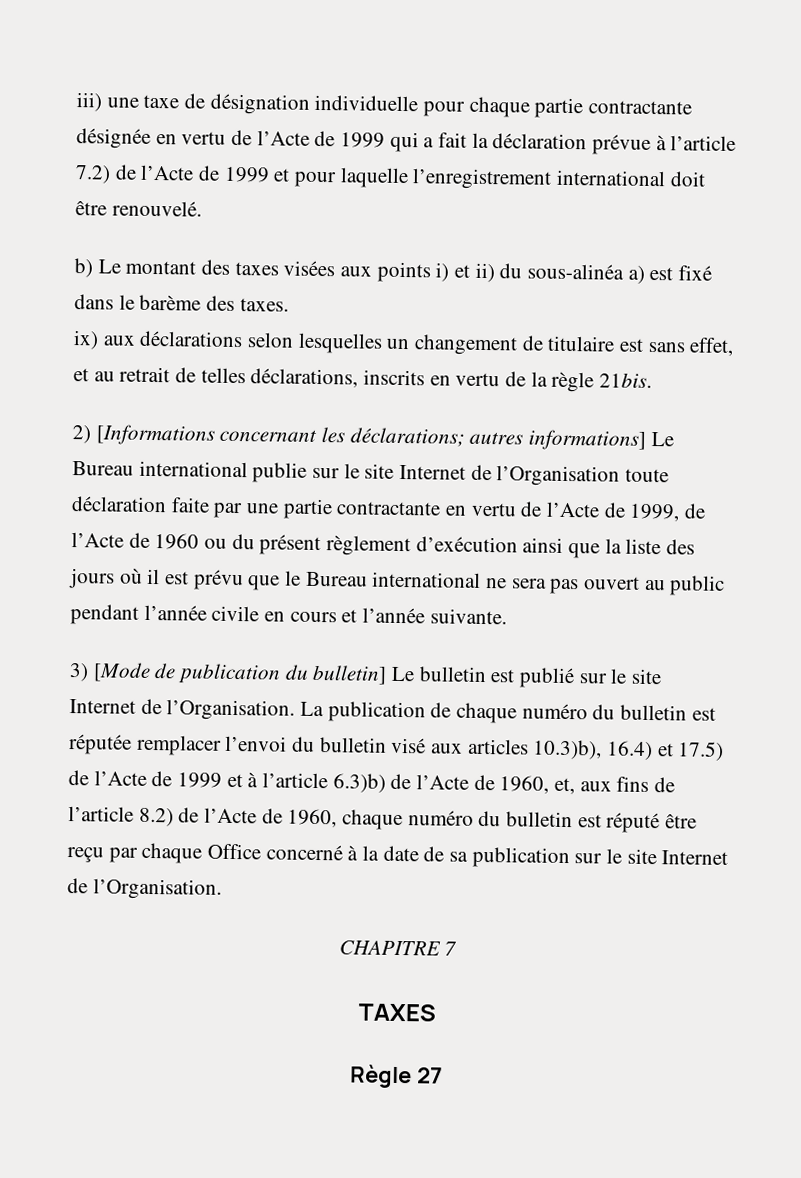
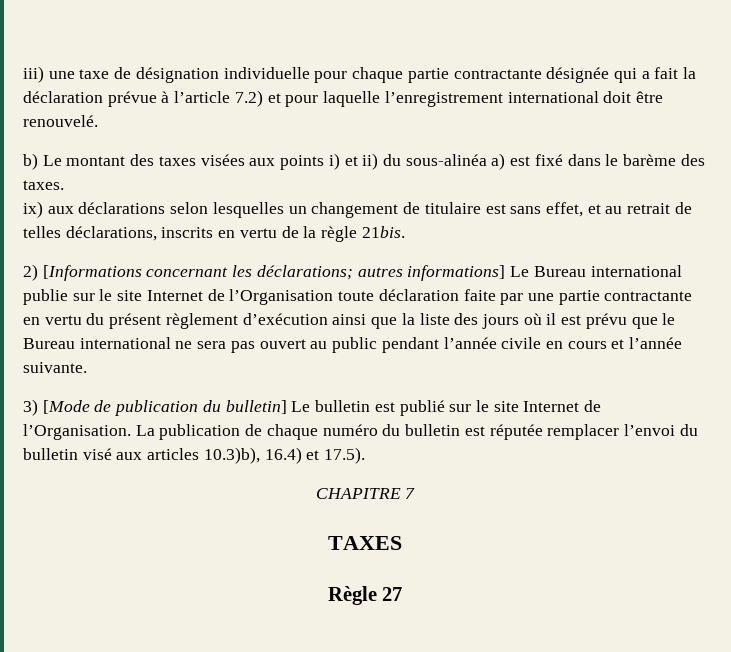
- iii) une taxe de désignation individuelle pour chaque partie contractante désignée en vertu de l’Acte de 1999 qui a fait la déclaration prévue à l’article 7.2) de l’Acte de 1999 et pour laquelle l’enregistrement international doit être renouvelé.
+ iii) une taxe de désignation individuelle pour chaque partie contractante désignée qui a fait la déclaration prévue à l’article 7.2) et pour laquelle l’enregistrement international doit être renouvelé.
- 2) [Informations concernant les déclarations; autres informations] Le Bureau international publie sur le site Internet de l’Organisation toute déclaration faite par une partie contractante en vertu de l’Acte de 1999, de l’Acte de 1960 ou du présent règlement d’exécution ainsi que la liste des jours où il est prévu que le Bureau international ne sera pas ouvert au public pendant l’année civile en cours et l’année suivante.
+ 2) [Informations concernant les déclarations; autres informations] Le Bureau international publie sur le site Internet de l’Organisation toute déclaration faite par une partie contractante en vertu du présent règlement d’exécution ainsi que la liste des jours où il est prévu que le Bureau international ne sera pas ouvert au public pendant l’année civile en cours et l’année suivante.
- La publication de chaque numéro du bulletin est réputée remplacer l’envoi du bulletin visé aux articles 10.3)b), 16.4) et 17.5) de l’Acte de 1999 et à l’article 6.3)b) de l’Acte de 1960, et, aux fins de l’article 8.2) de l’Acte de 1960, chaque numéro du bulletin est réputé être reçu par chaque Office concerné à la date de sa publication sur le site Internet de l’Organisation.
+ La publication de chaque numéro du bulletin est réputée remplacer l’envoi du bulletin visé aux articles 10.3)b), 16.4) et 17.5).

